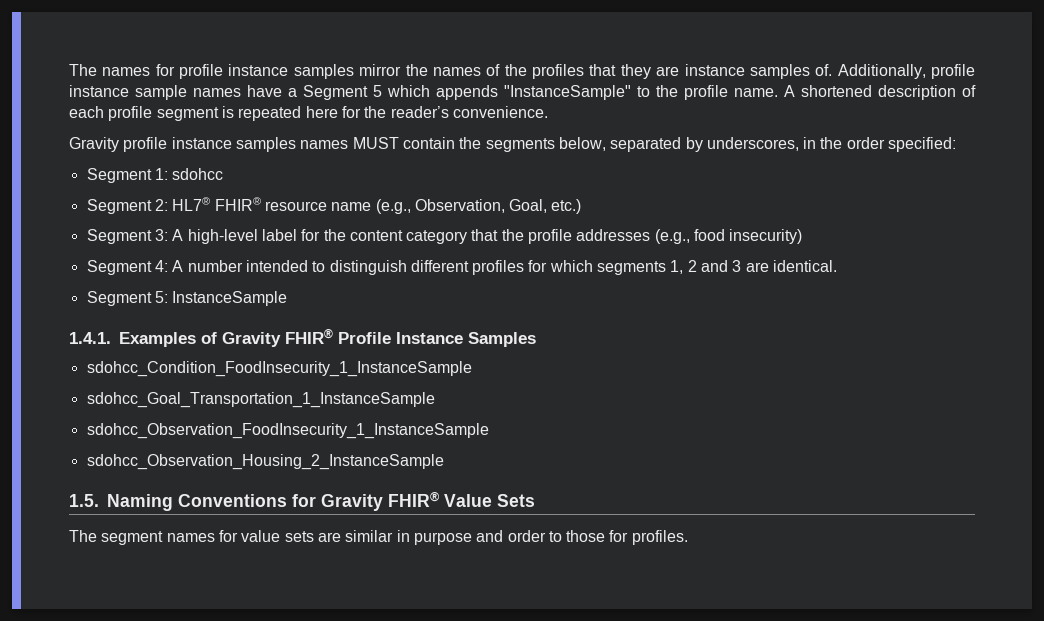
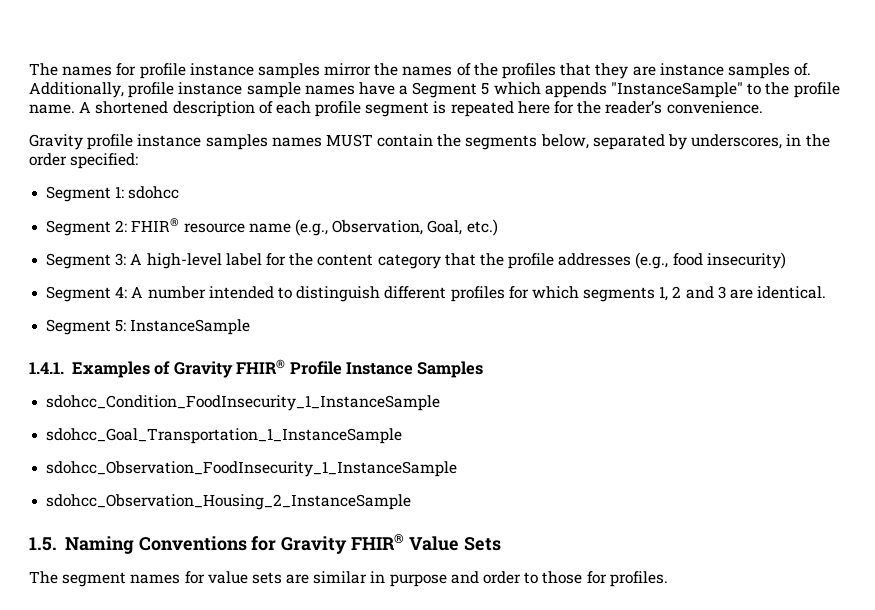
- Segment 2: HL7® FHIR® resource name (e.g., Observation, Goal, etc.)
+ Segment 2: FHIR® resource name (e.g., Observation, Goal, etc.)

